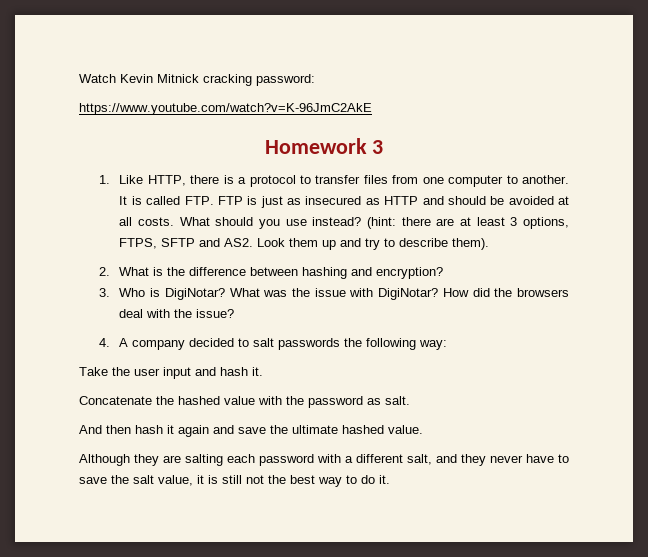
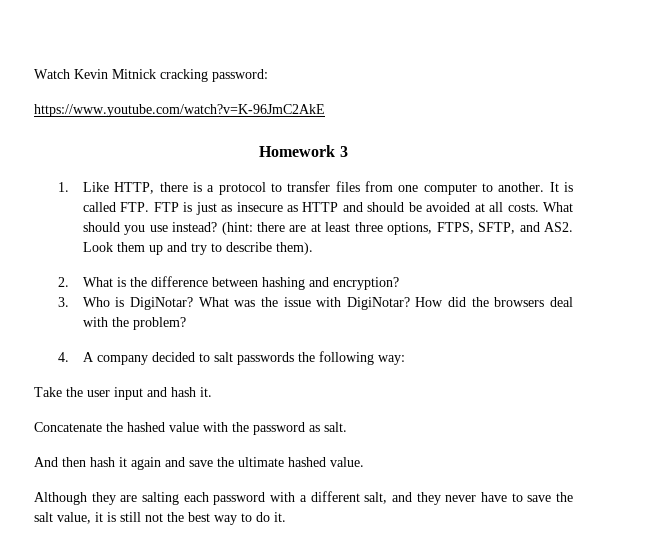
- It is called FTP. FTP is just as insecured as HTTP and should be avoided at all costs.
+ It is called FTP. FTP is just as insecure as HTTP and should be avoided at all costs.
- (hint: there are at least 3 options, FTPS, SFTP and AS2. Look them up and try to describe them).
+ (hint: there are at least three options, FTPS, SFTP, and AS2. Look them up and try to describe them).
- How did the browsers deal with the issue?
+ How did the browsers deal with the problem?

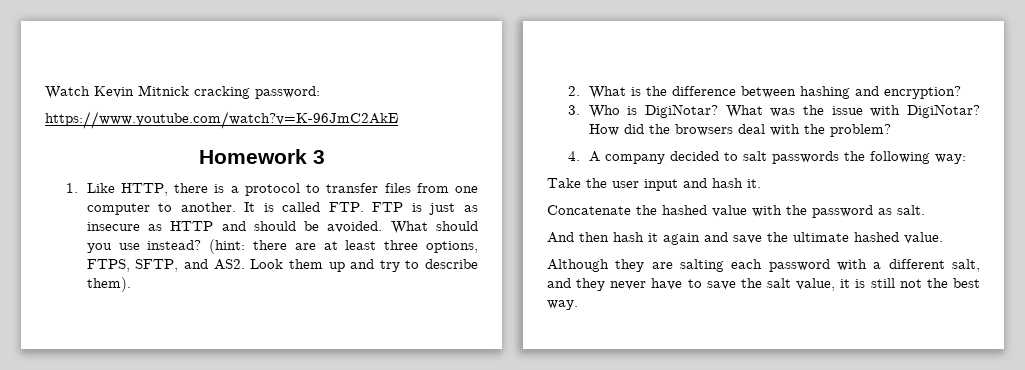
- It is called FTP. FTP is just as insecure as HTTP and should be avoided at all costs.
+ It is called FTP. FTP is just as insecure as HTTP and should be avoided.
- Although they are salting each password with a different salt, and they never have to save the salt value, it is still not the best way to do it.
+ Although they are salting each password with a different salt, and they never have to save the salt value, it is still not the best way.

